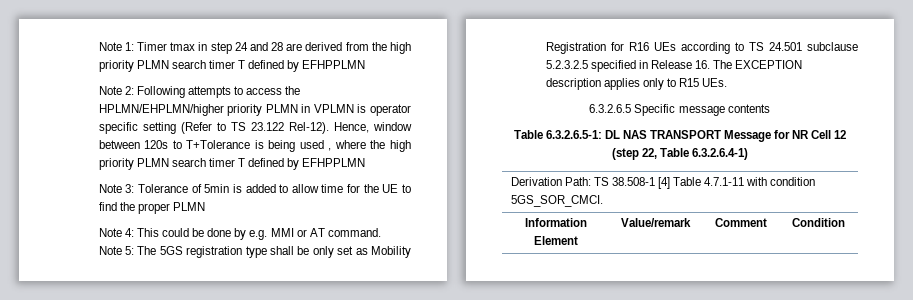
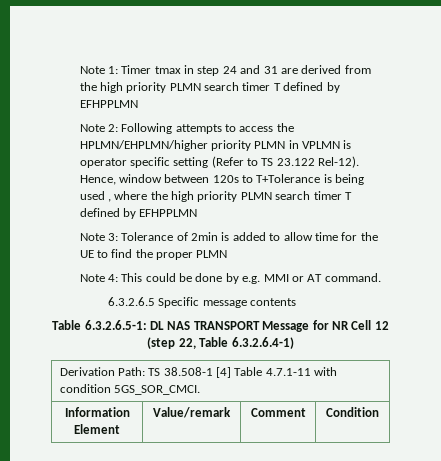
- Note 1: Timer tmax in step 24 and 28 are derived from the high priority PLMN search timer T defined by EFHPPLMN
+ Note 1: Timer tmax in step 24 and 31 are derived from the high priority PLMN search timer T defined by EFHPPLMN
- Note 3: Tolerance of 5min is added to allow time for the UE to find the proper PLMN
+ Note 3: Tolerance of 2min is added to allow time for the UE to find the proper PLMN
- Note 5: The 5GS registration type shall be only set as Mobility Registration for R16 UEs according to TS 24.501 subclause 5.2.3.2.5 specified in Release 16. The EXCEPTION description applies only to R15 UEs.

